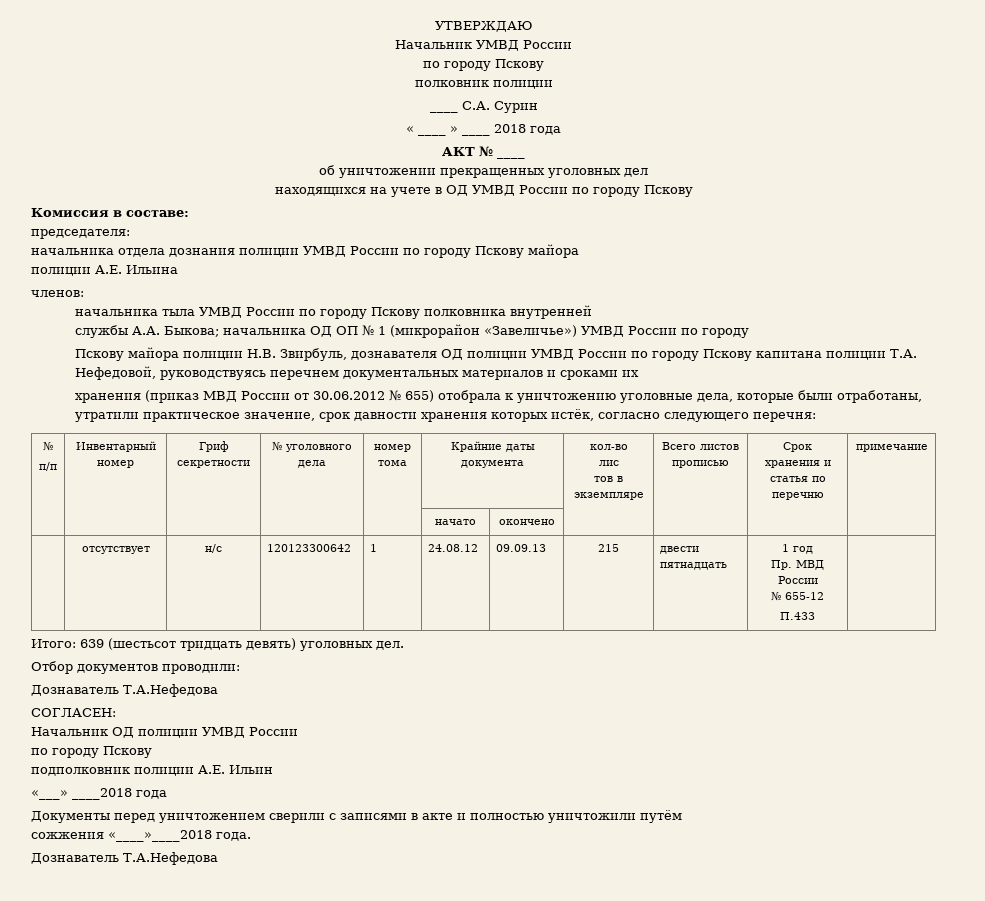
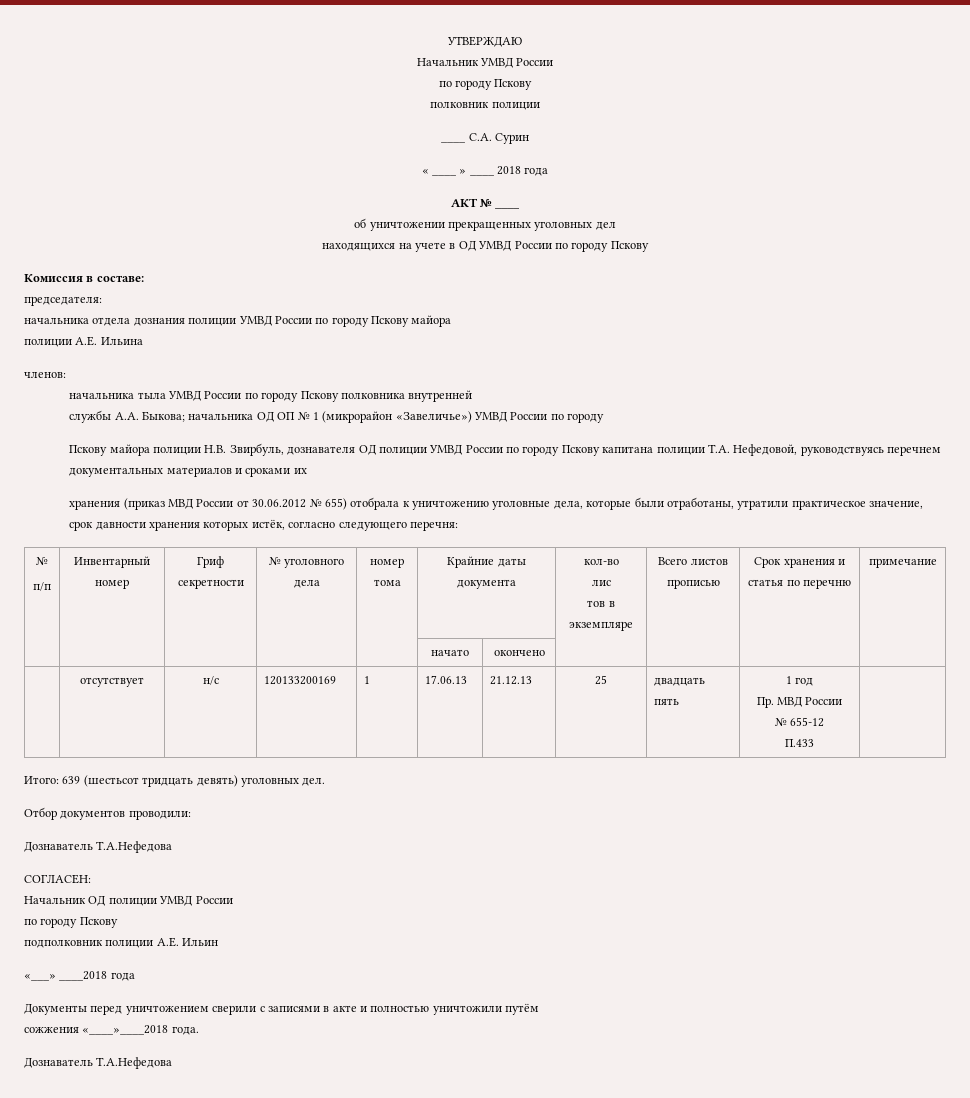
- | отсутствует | н/с | 120123300642 | 1 | 24.08.12 | 09.09.13 | 215 | двести пятнадцать | 1 год
+ | отсутствует | н/с | 120133200169 | 1 | 17.06.13 | 21.12.13 | 25 | двадцать пять | 1 год

